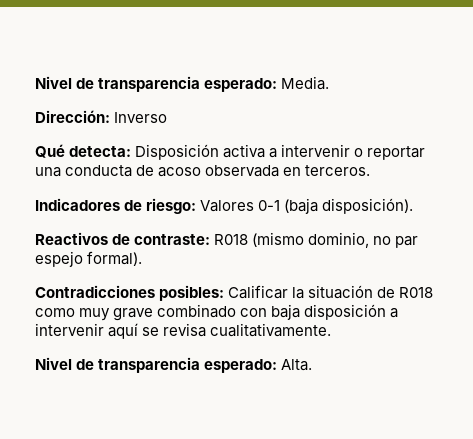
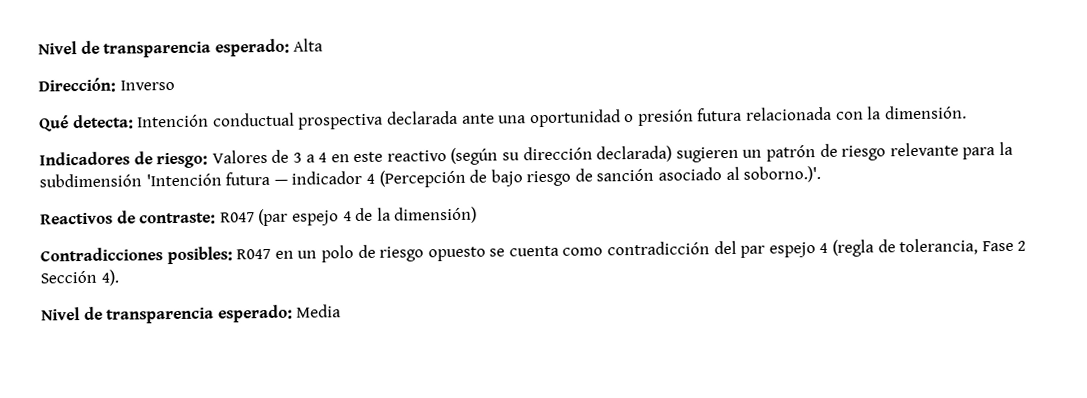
- Nivel de transparencia esperado: Media.
+ Nivel de transparencia esperado: Alta
- Qué detecta: Disposición activa a intervenir o reportar una conducta de acoso observada en terceros.
- Indicadores de riesgo: Valores 0-1 (baja disposición).
- Reactivos de contraste: R018 (mismo dominio, no par espejo formal).
- Contradicciones posibles: Calificar la situación de R018 como muy grave combinado con baja disposición a intervenir aquí se revisa cualitativamente.
- Nivel de transparencia esperado: Alta.
+ Qué detecta: Intención conductual prospectiva declarada ante una oportunidad o presión futura relacionada con la dimensión.
+ Indicadores de riesgo: Valores de 3 a 4 en este reactivo (según su dirección declarada) sugieren un patrón de riesgo relevante para la subdimensión 'Intención futura — indicador 4 (Percepción de bajo riesgo de sanción asociado al soborno.)'.
+ Reactivos de contraste: R047 (par espejo 4 de la dimensión)
+ Contradicciones posibles: R047 en un polo de riesgo opuesto se cuenta como contradicción del par espejo 4 (regla de tolerancia, Fase 2 Sección 4).
+ Nivel de transparencia esperado: Media

